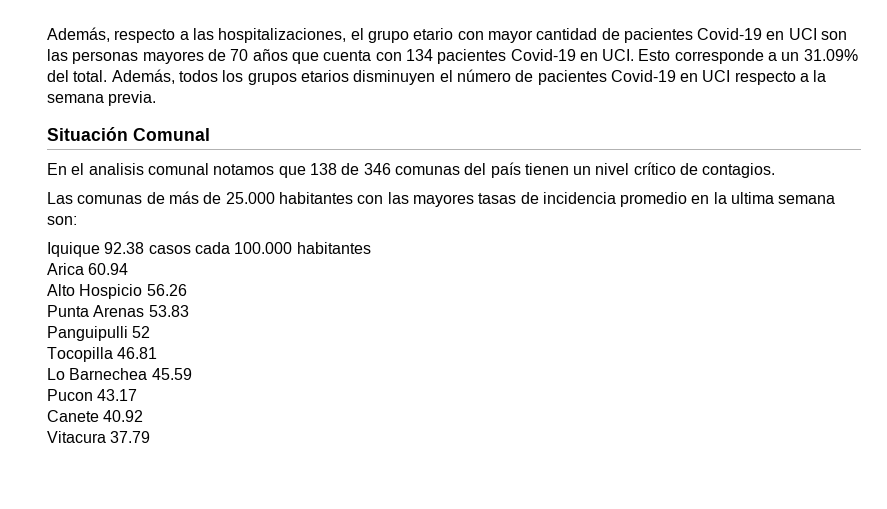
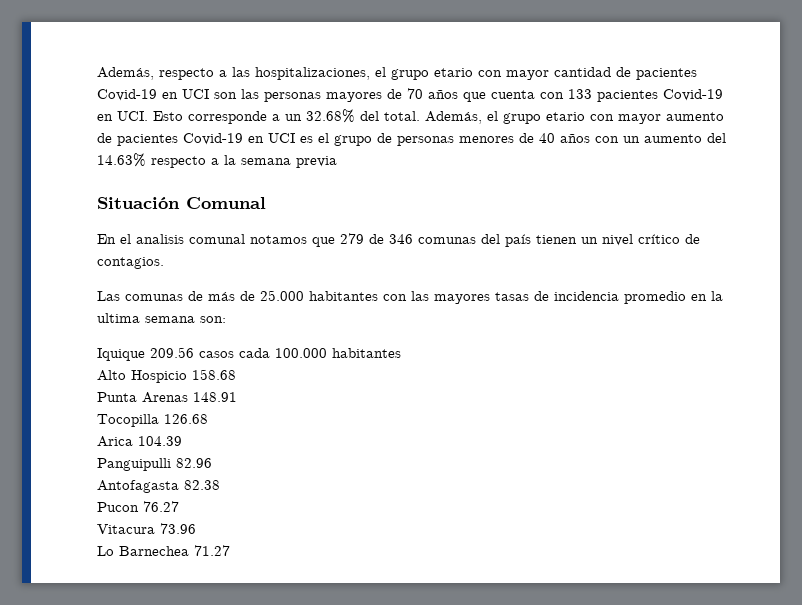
- Además, respecto a las hospitalizaciones, el grupo etario con mayor cantidad de pacientes Covid-19 en UCI son las personas mayores de 70 años que cuenta con 134 pacientes Covid-19 en UCI. Esto corresponde a un 31.09% del total.
+ Además, respecto a las hospitalizaciones, el grupo etario con mayor cantidad de pacientes Covid-19 en UCI son las personas mayores de 70 años que cuenta con 133 pacientes Covid-19 en UCI. Esto corresponde a un 32.68% del total.
- Además, todos los grupos etarios disminuyen el número de pacientes Covid-19 en UCI respecto a la semana previa.
+ Además, el grupo etario con mayor aumento de pacientes Covid-19 en UCI es el grupo de personas menores de 40 años con un aumento del 14.63% respecto a la semana previa
- En el analisis comunal notamos que 138 de 346 comunas del país tienen un nivel crítico de contagios.
+ En el analisis comunal notamos que 279 de 346 comunas del país tienen un nivel crítico de contagios.
- Iquique 92.38 casos cada 100.000 habitantes
+ Iquique 209.56 casos cada 100.000 habitantes
- Arica 60.94
- Alto Hospicio 56.26
+ Alto Hospicio 158.68
- Punta Arenas 53.83
- Panguipulli 52
- Tocopilla 46.81
- Lo Barnechea 45.59
- Pucon 43.17
- Canete 40.92
- Vitacura 37.79
+ Punta Arenas 148.91
+ Tocopilla 126.68
+ Arica 104.39
+ Panguipulli 82.96
+ Antofagasta 82.38
+ Pucon 76.27
+ Vitacura 73.96
+ Lo Barnechea 71.27

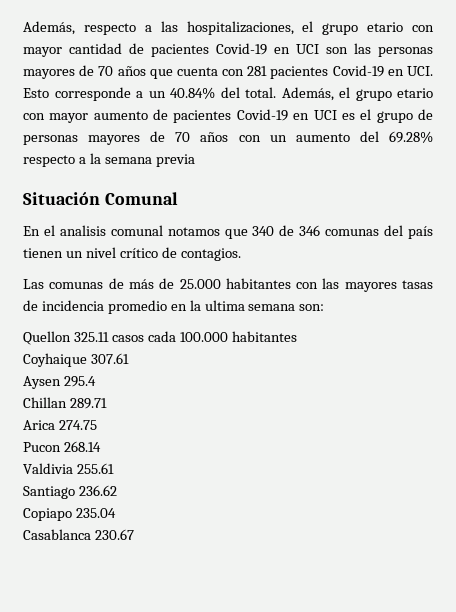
- Además, respecto a las hospitalizaciones, el grupo etario con mayor cantidad de pacientes Covid-19 en UCI son las personas mayores de 70 años que cuenta con 133 pacientes Covid-19 en UCI. Esto corresponde a un 32.68% del total.
+ Además, respecto a las hospitalizaciones, el grupo etario con mayor cantidad de pacientes Covid-19 en UCI son las personas mayores de 70 años que cuenta con 281 pacientes Covid-19 en UCI. Esto corresponde a un 40.84% del total.
- Además, el grupo etario con mayor aumento de pacientes Covid-19 en UCI es el grupo de personas menores de 40 años con un aumento del 14.63% respecto a la semana previa
+ Además, el grupo etario con mayor aumento de pacientes Covid-19 en UCI es el grupo de personas mayores de 70 años con un aumento del 69.28% respecto a la semana previa
- En el analisis comunal notamos que 279 de 346 comunas del país tienen un nivel crítico de contagios.
+ En el analisis comunal notamos que 340 de 346 comunas del país tienen un nivel crítico de contagios.
- Iquique 209.56 casos cada 100.000 habitantes
+ Quellon 325.11 casos cada 100.000 habitantes
- Alto Hospicio 158.68
- Punta Arenas 148.91
- Tocopilla 126.68
- Arica 104.39
- Panguipulli 82.96
- Antofagasta 82.38
- Pucon 76.27
- Vitacura 73.96
- Lo Barnechea 71.27
+ Coyhaique 307.61
+ Aysen 295.4
+ Chillan 289.71
+ Arica 274.75
+ Pucon 268.14
+ Valdivia 255.61
+ Santiago 236.62
+ Copiapo 235.04
+ Casablanca 230.67

